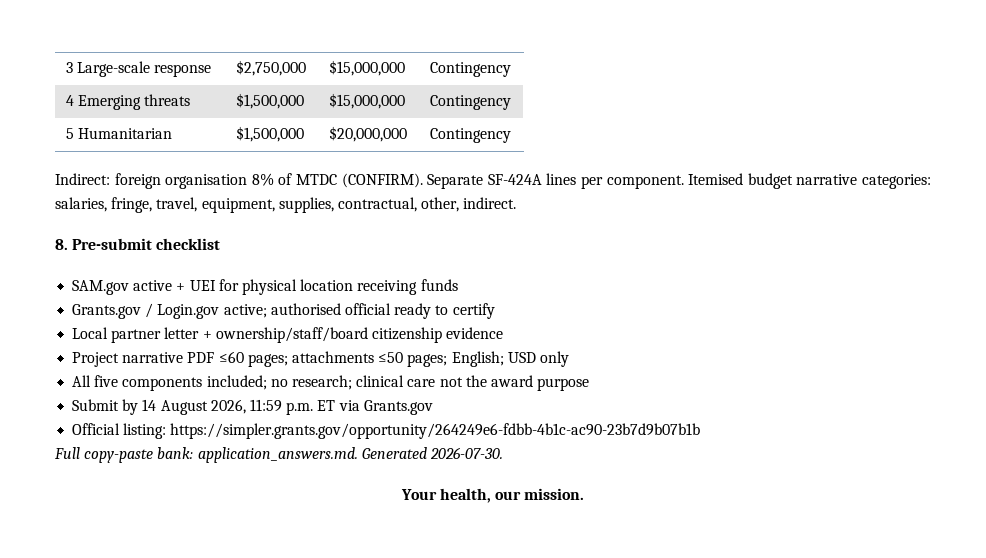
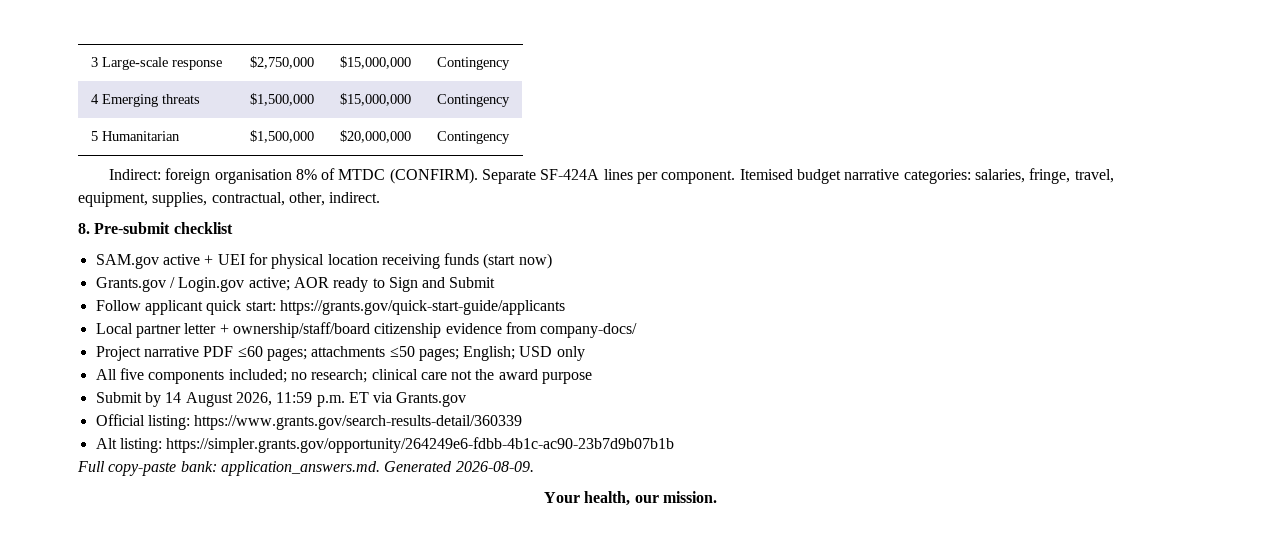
- SAM.gov active + UEI for physical location receiving funds
+ SAM.gov active + UEI for physical location receiving funds (start now)
- Grants.gov / Login.gov active; authorised official ready to certify
+ Grants.gov / Login.gov active; AOR ready to Sign and Submit
+ Follow applicant quick start: https://grants.gov/quick-start-guide/applicants
- Local partner letter + ownership/staff/board citizenship evidence
+ Local partner letter + ownership/staff/board citizenship evidence from company-docs/
- Official listing: https://simpler.grants.gov/opportunity/264249e6-fdbb-4b1c-ac90-23b7d9b07b1b
+ Official listing: https://www.grants.gov/search-results-detail/360339
+ Alt listing: https://simpler.grants.gov/opportunity/264249e6-fdbb-4b1c-ac90-23b7d9b07b1b
- Full copy-paste bank: application_answers.md. Generated 2026-07-30.
+ Full copy-paste bank: application_answers.md. Generated 2026-08-09.

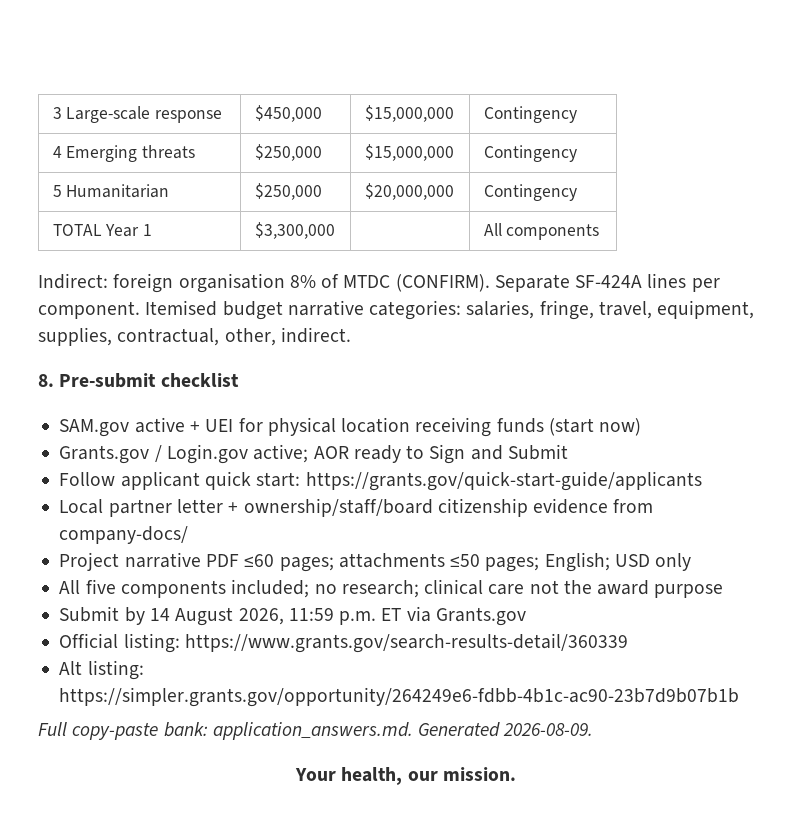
- 3 Large-scale response | $2,750,000 | $15,000,000 | Contingency
+ 3 Large-scale response | $450,000 | $15,000,000 | Contingency
- 4 Emerging threats | $1,500,000 | $15,000,000 | Contingency
+ 4 Emerging threats | $250,000 | $15,000,000 | Contingency
- 5 Humanitarian | $1,500,000 | $20,000,000 | Contingency
+ 5 Humanitarian | $250,000 | $20,000,000 | Contingency
+ TOTAL Year 1 | $3,300,000 | | All components

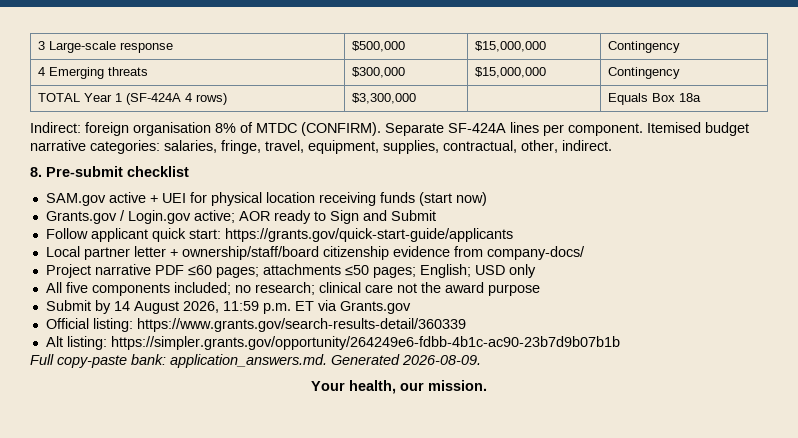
- 3 Large-scale response | $450,000 | $15,000,000 | Contingency
+ 3 Large-scale response | $500,000 | $15,000,000 | Contingency
- 4 Emerging threats | $250,000 | $15,000,000 | Contingency
- 5 Humanitarian | $250,000 | $20,000,000 | Contingency
- TOTAL Year 1 | $3,300,000 | | All components
+ 4 Emerging threats | $300,000 | $15,000,000 | Contingency
+ TOTAL Year 1 (SF-424A 4 rows) | $3,300,000 | | Equals Box 18a

